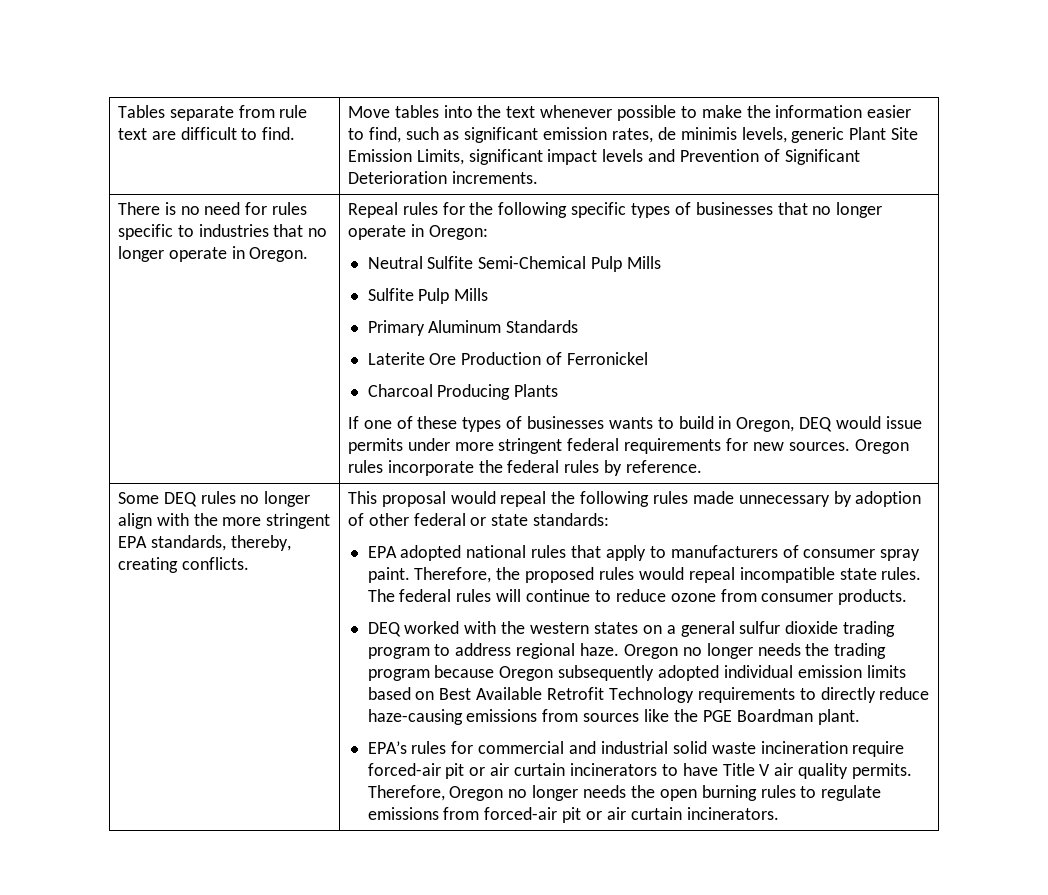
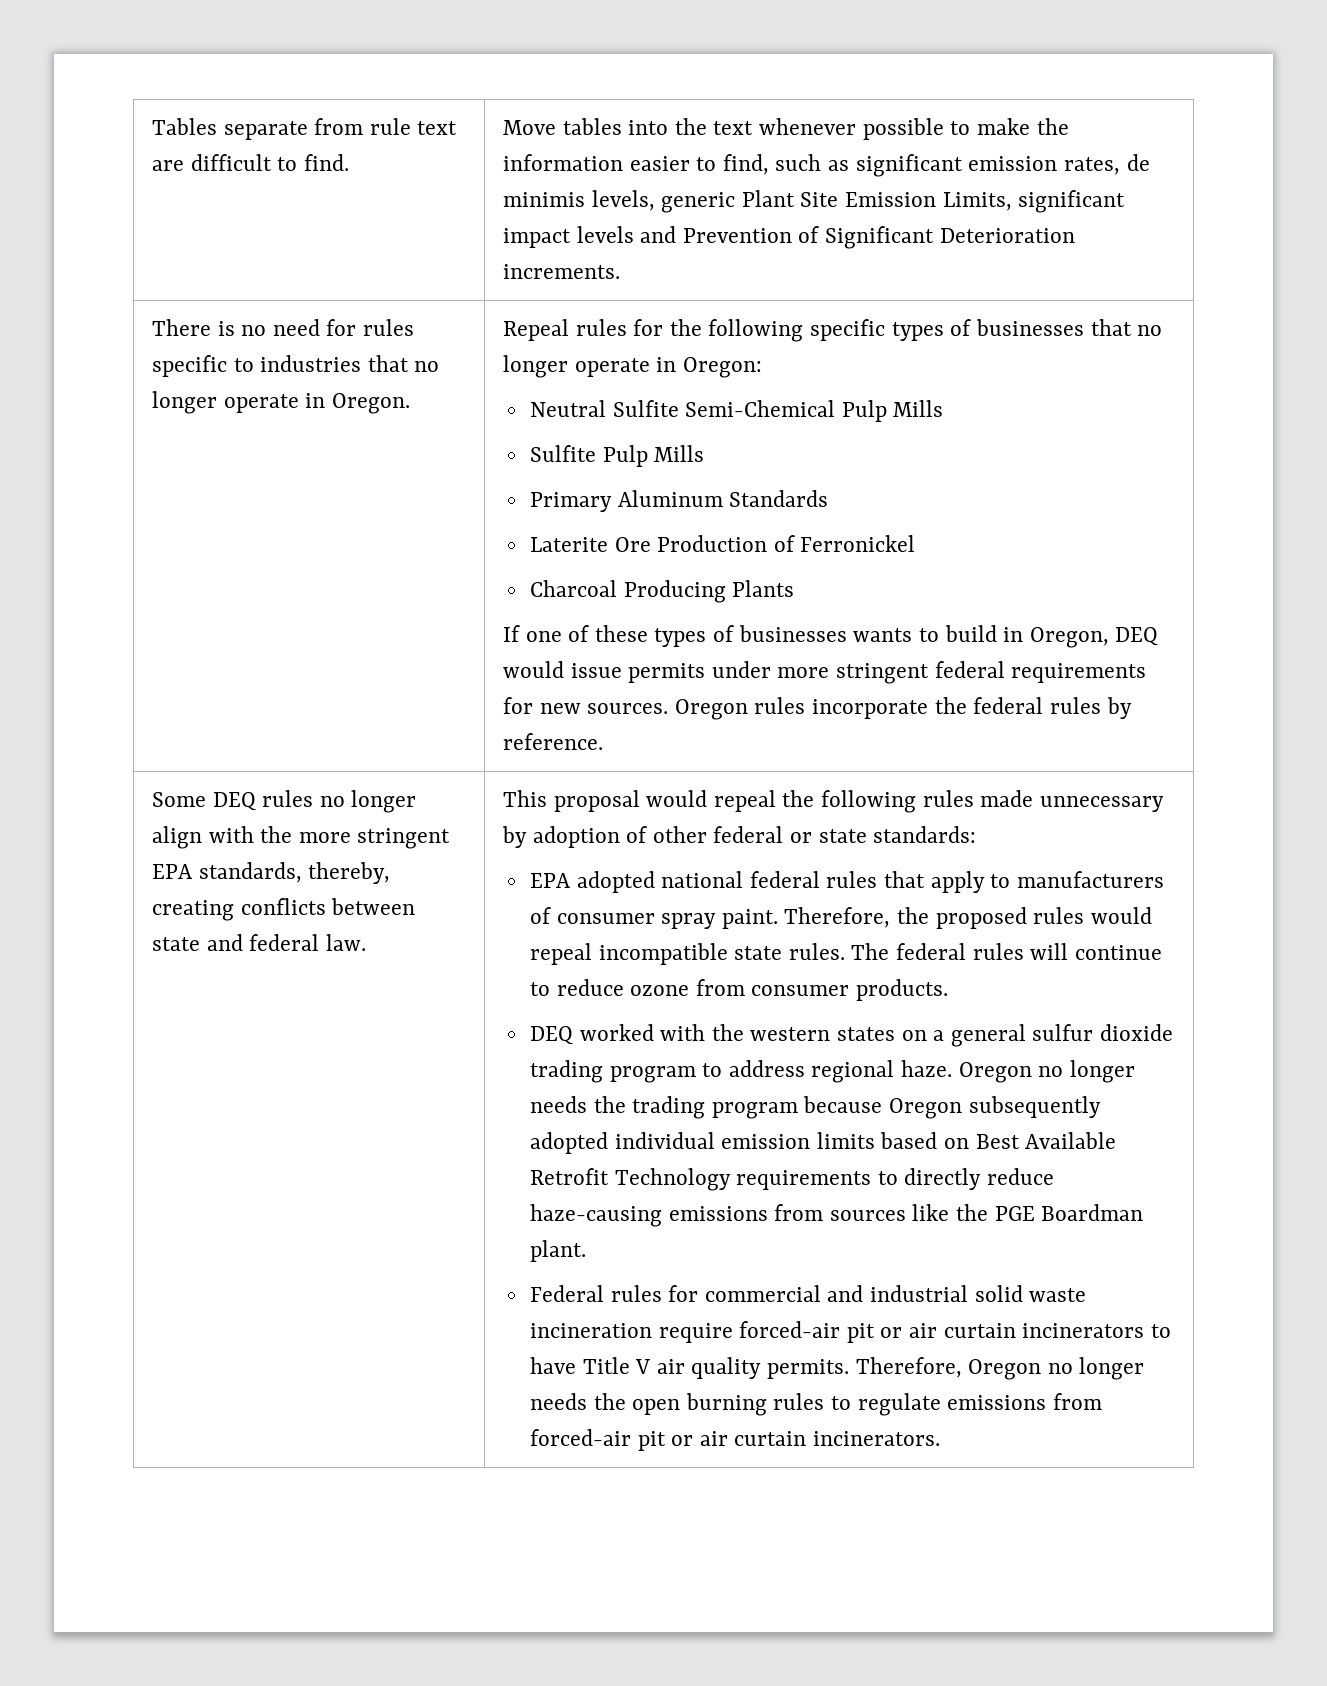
- Some DEQ rules no longer align with the more stringent EPA standards, thereby, creating conflicts.
+ Some DEQ rules no longer align with the more stringent EPA standards, thereby, creating conflicts between state and federal law.
- EPA adopted national rules that apply to manufacturers of consumer spray paint.
+ EPA adopted national federal rules that apply to manufacturers of consumer spray paint.
- EPA’s rules for commercial and industrial solid waste incineration require forced-air pit or air curtain incinerators to have Title V air quality permits.
+ Federal rules for commercial and industrial solid waste incineration require forced-air pit or air curtain incinerators to have Title V air quality permits.

